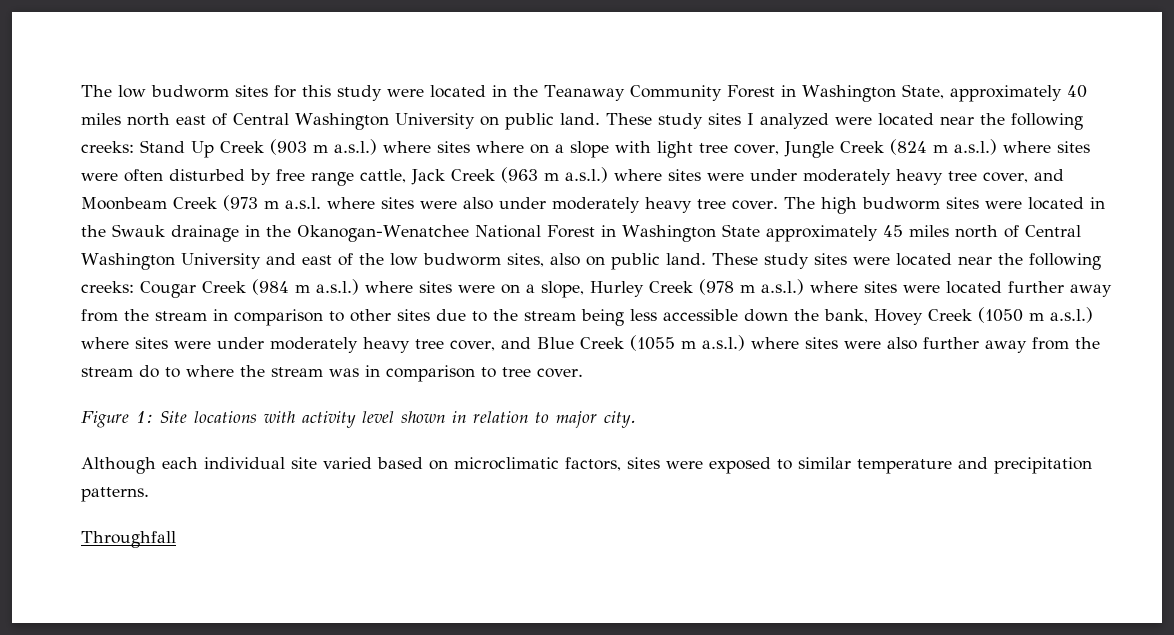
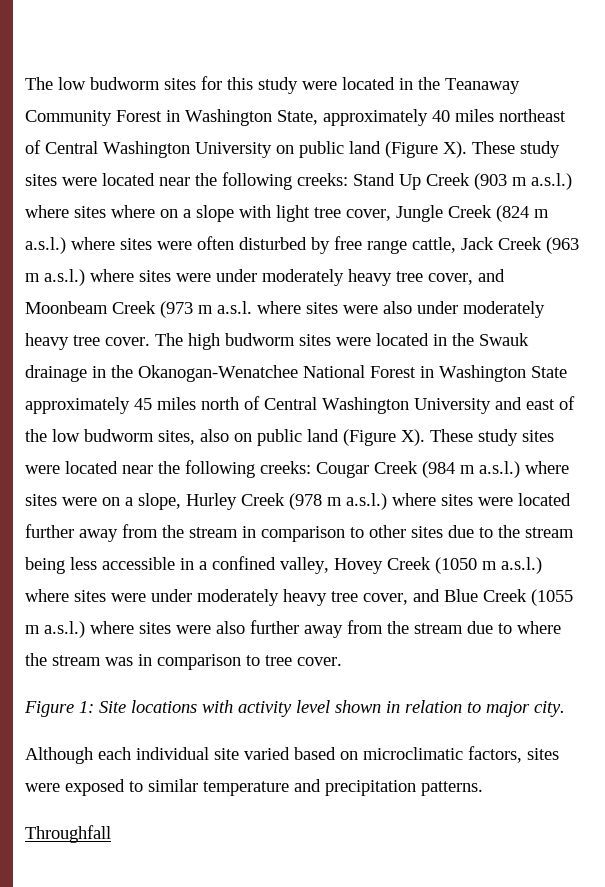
- The low budworm sites for this study were located in the Teanaway Community Forest in Washington State, approximately 40 miles north east of Central Washington University on public land. These study sites I analyzed were located near the following creeks:
+ The low budworm sites for this study were located in the Teanaway Community Forest in Washington State, approximately 40 miles northeast of Central Washington University on public land (Figure X). These study sites were located near the following creeks:
- The high budworm sites were located in the Swauk drainage in the Okanogan-Wenatchee National Forest in Washington State approximately 45 miles north of Central Washington University and east of the low budworm sites, also on public land. These study sites were located near the following creeks:
+ The high budworm sites were located in the Swauk drainage in the Okanogan-Wenatchee National Forest in Washington State approximately 45 miles north of Central Washington University and east of the low budworm sites, also on public land (Figure X). These study sites were located near the following creeks:
- Cougar Creek (984 m a.s.l.) where sites were on a slope, Hurley Creek (978 m a.s.l.) where sites were located further away from the stream in comparison to other sites due to the stream being less accessible down the bank, Hovey Creek (1050 m a.s.l.) where sites were under moderately heavy tree cover, and Blue Creek (1055 m a.s.l.) where sites were also further away from the stream do to where the stream was in comparison to tree cover.
+ Cougar Creek (984 m a.s.l.) where sites were on a slope, Hurley Creek (978 m a.s.l.) where sites were located further away from the stream in comparison to other sites due to the stream being less accessible in a confined valley, Hovey Creek (1050 m a.s.l.) where sites were under moderately heavy tree cover, and Blue Creek (1055 m a.s.l.) where sites were also further away from the stream due to where the stream was in comparison to tree cover.

